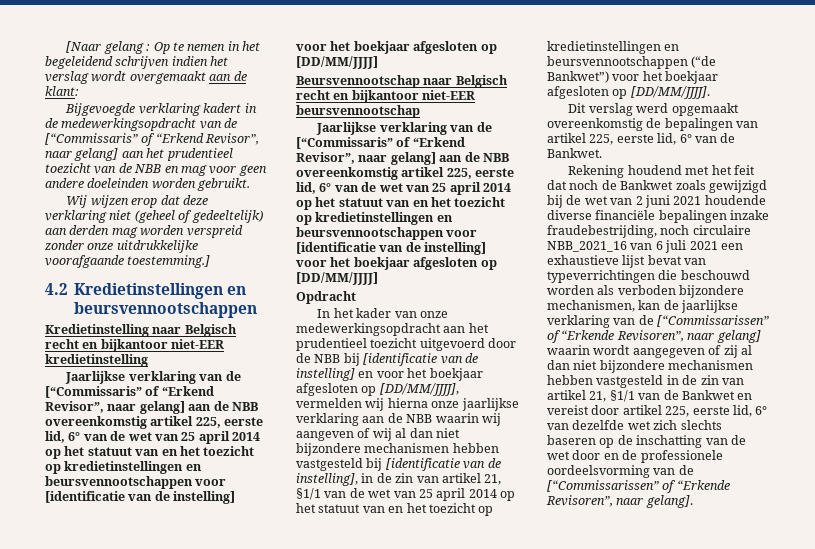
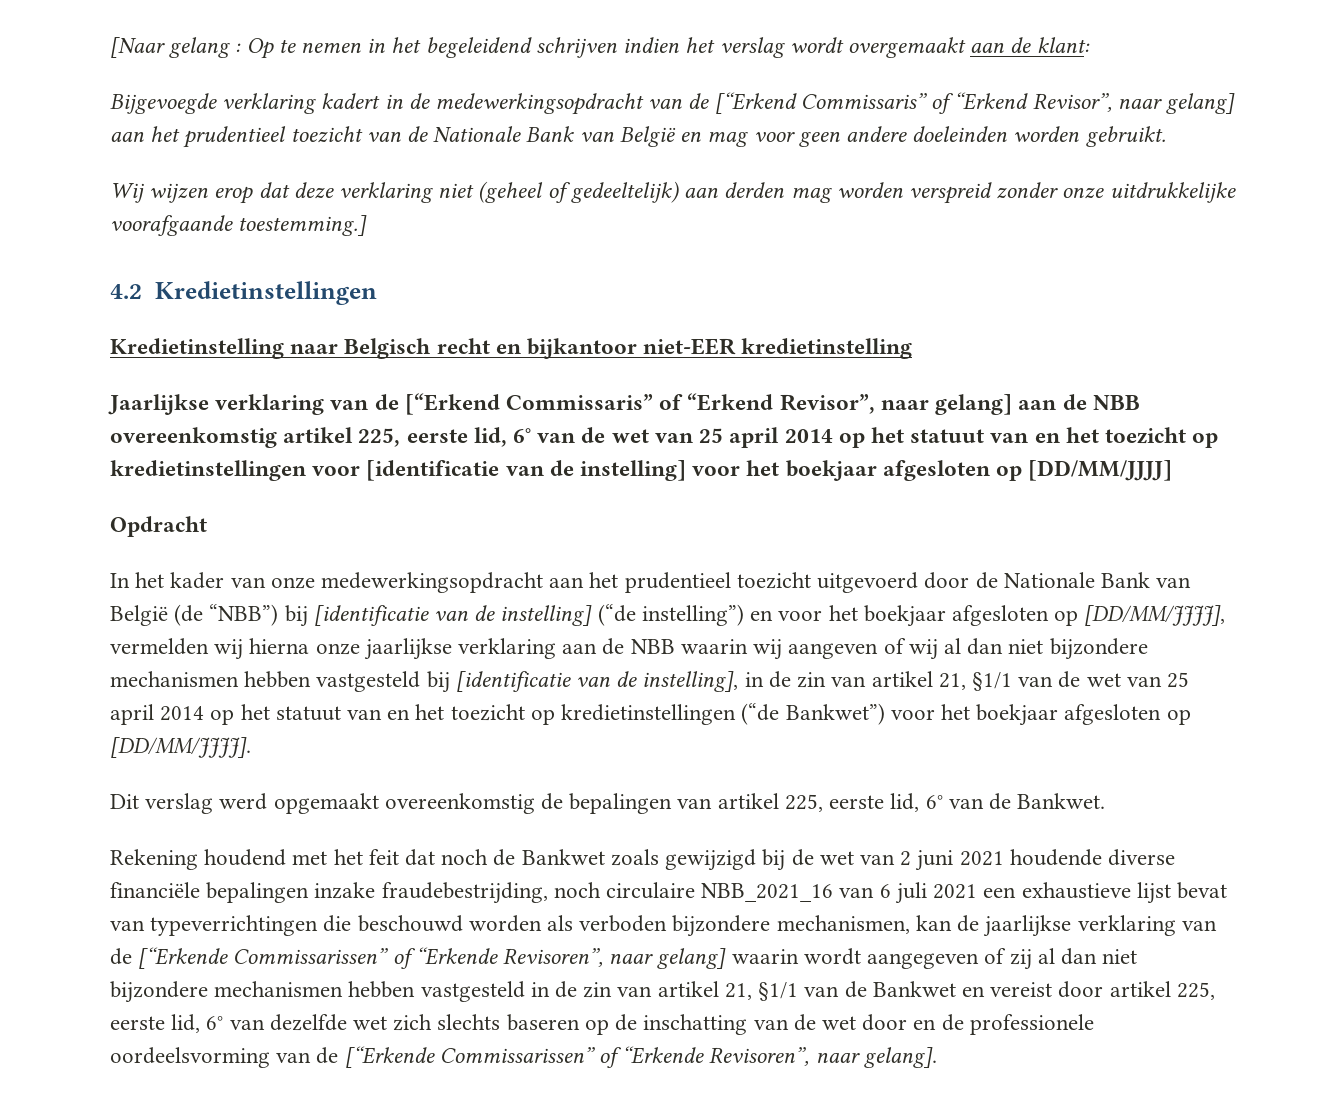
- Bijgevoegde verklaring kadert in de medewerkingsopdracht van de [“Commissaris” of “Erkend Revisor”, naar gelang] aan het prudentieel toezicht van de NBB en mag voor geen andere doeleinden worden gebruikt.
+ Bijgevoegde verklaring kadert in de medewerkingsopdracht van de [“Erkend Commissaris” of “Erkend Revisor”, naar gelang] aan het prudentieel toezicht van de Nationale Bank van België en mag voor geen andere doeleinden worden gebruikt.
- 4.2 Kredietinstellingen en beursvennootschappen
+ 4.2 Kredietinstellingen
  Kredietinstelling naar Belgisch recht en bijkantoor niet-EER kredietinstelling
- Jaarlijkse verklaring van de [“Commissaris” of “Erkend Revisor”, naar gelang] aan de NBB overeenkomstig artikel 225, eerste lid, 6° van de wet van 25 april 2014 op het statuut van en het toezicht op kredietinstellingen en beursvennootschappen voor [identificatie van de instelling] voor het boekjaar afgesloten op [DD/MM/JJJJ]
- Beursvennootschap naar Belgisch recht en bijkantoor niet-EER beursvennootschap
- Jaarlijkse verklaring van de [“Commissaris” of “Erkend Revisor”, naar gelang] aan de NBB overeenkomstig artikel 225, eerste lid, 6° van de wet van 25 april 2014 op het statuut van en het toezicht op kredietinstellingen en beursvennootschappen voor [identificatie van de instelling] voor het boekjaar afgesloten op [DD/MM/JJJJ]
+ Jaarlijkse verklaring van de [“Erkend Commissaris” of “Erkend Revisor”, naar gelang] aan de NBB overeenkomstig artikel 225, eerste lid, 6° van de wet van 25 april 2014 op het statuut van en het toezicht op kredietinstellingen voor [identificatie van de instelling] voor het boekjaar afgesloten op [DD/MM/JJJJ]
- In het kader van onze medewerkingsopdracht aan het prudentieel toezicht uitgevoerd door de NBB bij [identificatie van de instelling] en voor het boekjaar afgesloten op [DD/MM/JJJJ], vermelden wij hierna onze jaarlijkse verklaring aan de NBB waarin wij aangeven of wij al dan niet bijzondere mechanismen hebben vastgesteld bij [identificatie van de instelling], in de zin van artikel 21, §1/1 van de wet van 25 april 2014 op het statuut van en het toezicht op kredietinstellingen en beursvennootschappen (“de Bankwet”) voor het boekjaar afgesloten op [DD/MM/JJJJ].
+ In het kader van onze medewerkingsopdracht aan het prudentieel toezicht uitgevoerd door de Nationale Bank van België (de “NBB”) bij [identificatie van de instelling] (“de instelling”) en voor het boekjaar afgesloten op [DD/MM/JJJJ], vermelden wij hierna onze jaarlijkse verklaring aan de NBB waarin wij aangeven of wij al dan niet bijzondere mechanismen hebben vastgesteld bij [identificatie van de instelling], in de zin van artikel 21, §1/1 van de wet van 25 april 2014 op het statuut van en het toezicht op kredietinstellingen (“de Bankwet”) voor het boekjaar afgesloten op [DD/MM/JJJJ].
- Rekening houdend met het feit dat noch de Bankwet zoals gewijzigd bij de wet van 2 juni 2021 houdende diverse financiële bepalingen inzake fraudebestrijding, noch circulaire NBB_2021_16 van 6 juli 2021 een exhaustieve lijst bevat van typeverrichtingen die beschouwd worden als verboden bijzondere mechanismen, kan de jaarlijkse verklaring van de [“Commissarissen” of “Erkende Revisoren”, naar gelang] waarin wordt aangegeven of zij al dan niet bijzondere mechanismen hebben vastgesteld in de zin van artikel 21, §1/1 van de Bankwet en vereist door artikel 225, eerste lid, 6° van dezelfde wet zich slechts baseren op de inschatting van de wet door en de professionele oordeelsvorming van de [“Commissarissen” of “Erkende Revisoren”, naar gelang].
+ Rekening houdend met het feit dat noch de Bankwet zoals gewijzigd bij de wet van 2 juni 2021 houdende diverse financiële bepalingen inzake fraudebestrijding, noch circulaire NBB_2021_16 van 6 juli 2021 een exhaustieve lijst bevat van typeverrichtingen die beschouwd worden als verboden bijzondere mechanismen, kan de jaarlijkse verklaring van de [“Erkende Commissarissen” of “Erkende Revisoren”, naar gelang] waarin wordt aangegeven of zij al dan niet bijzondere mechanismen hebben vastgesteld in de zin van artikel 21, §1/1 van de Bankwet en vereist door artikel 225, eerste lid, 6° van dezelfde wet zich slechts baseren op de inschatting van de wet door en de professionele oordeelsvorming van de [“Erkende Commissarissen” of “Erkende Revisoren”, naar gelang].

